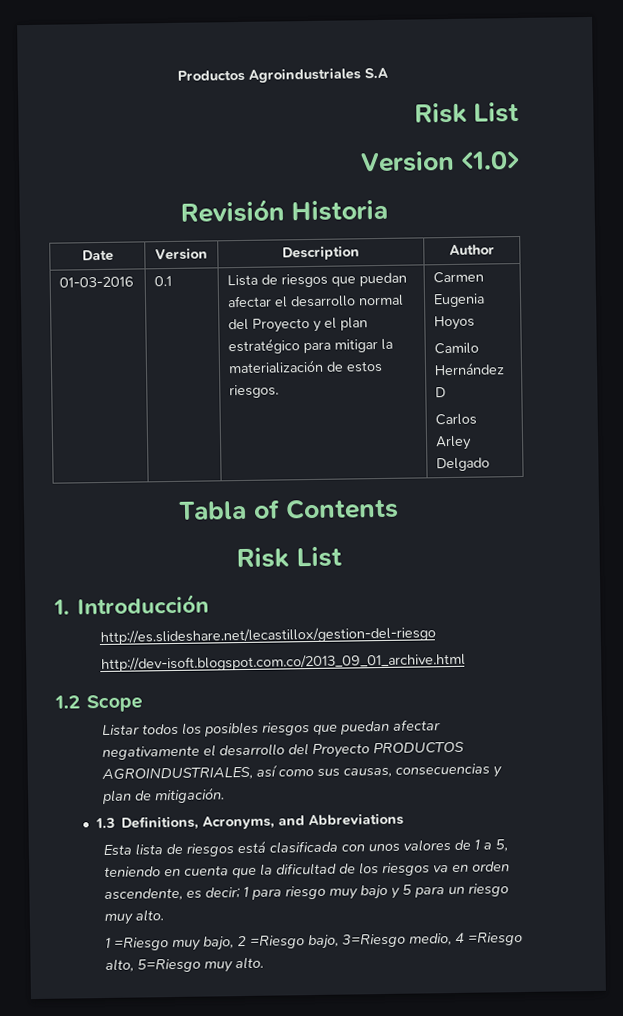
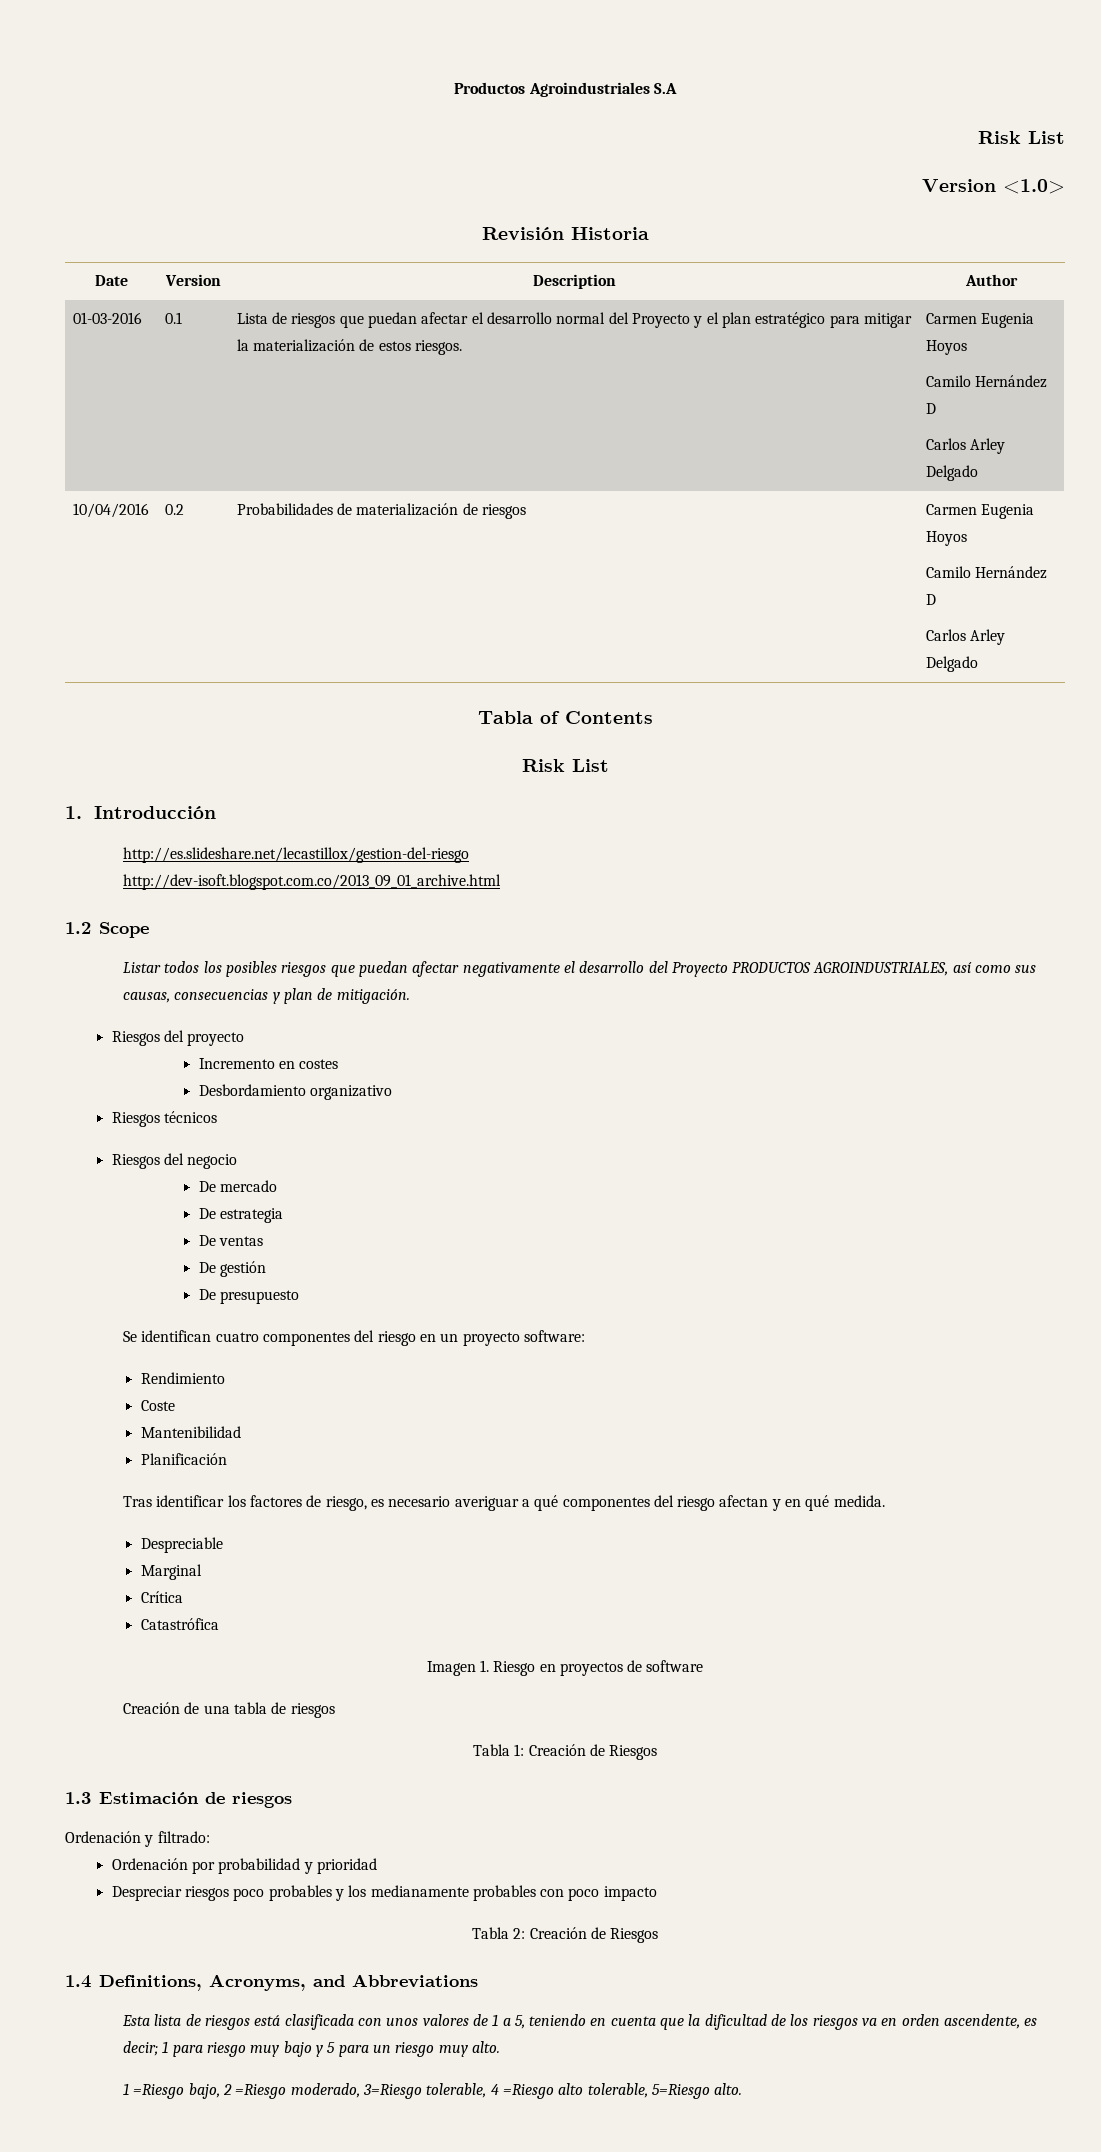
+ 10/04/2016 | 0.2 | Probabilidades de materialización de riesgos | Carmen Eugenia Hoyos
+ Camilo Hernández D
+ Carlos Arley Delgado
- 1.3 Definitions, Acronyms, and Abbreviations
+ Riesgos del proyecto
+ Incremento en costes
+ Desbordamiento organizativo
+ Riesgos técnicos
+ Riesgos del negocio
+ De mercado
+ De estrategia
+ De ventas
+ De gestión
+ De presupuesto
+ Se identifican cuatro componentes del riesgo en un proyecto software:
+ Rendimiento
+ Coste
+ Mantenibilidad
+ Planificación
+ Tras identificar los factores de riesgo, es necesario averiguar a qué componentes del riesgo afectan y en qué medida.
+ Despreciable
+ Marginal
+ Crítica
+ Catastrófica
+ Imagen 1. Riesgo en proyectos de software
+ Creación de una tabla de riesgos
+ Tabla 1: Creación de Riesgos
+ 1.3 Estimación de riesgos
+ Ordenación y filtrado:
+ Ordenación por probabilidad y prioridad
+ Despreciar riesgos poco probables y los medianamente probables con poco impacto
+ Tabla 2: Creación de Riesgos
+ 1.4 Definitions, Acronyms, and Abbreviations
- 1 =Riesgo muy bajo, 2 =Riesgo bajo, 3=Riesgo medio, 4 =Riesgo alto, 5=Riesgo muy alto.
+ 1 =Riesgo bajo, 2 =Riesgo moderado, 3=Riesgo tolerable, 4 =Riesgo alto tolerable, 5=Riesgo alto.

